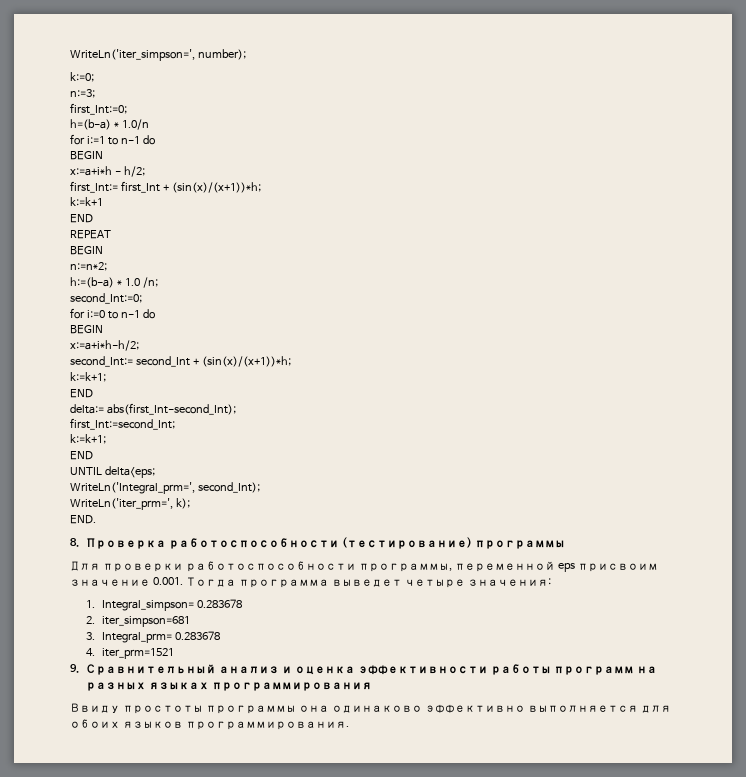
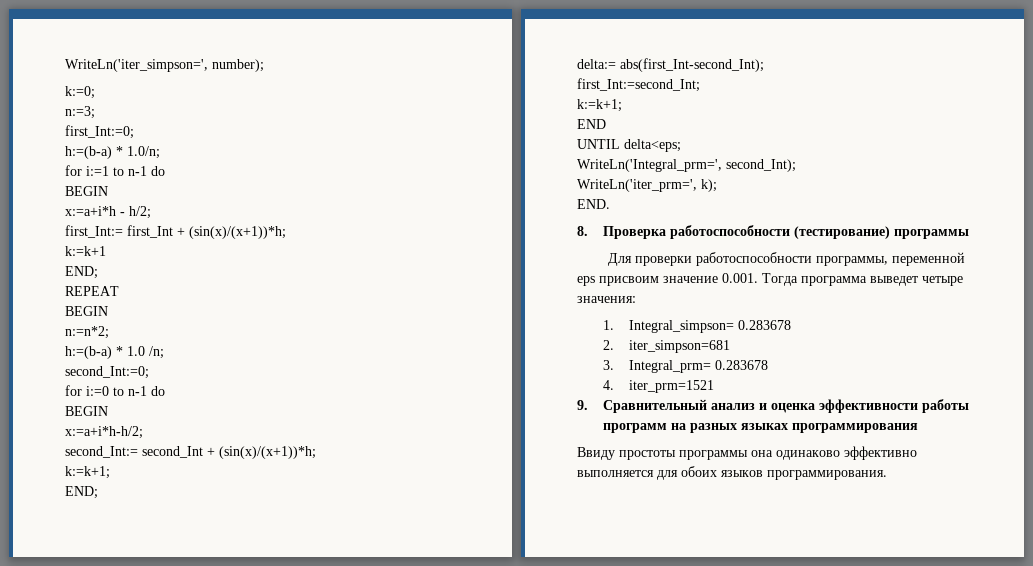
- h=(b-a) * 1.0/n
+ h:=(b-a) * 1.0/n;
  k:=k+1
- END
+ END;
  second_Int:= second_Int + (sin(x)/(x+1))*h;
  k:=k+1;
- END
+ END;

